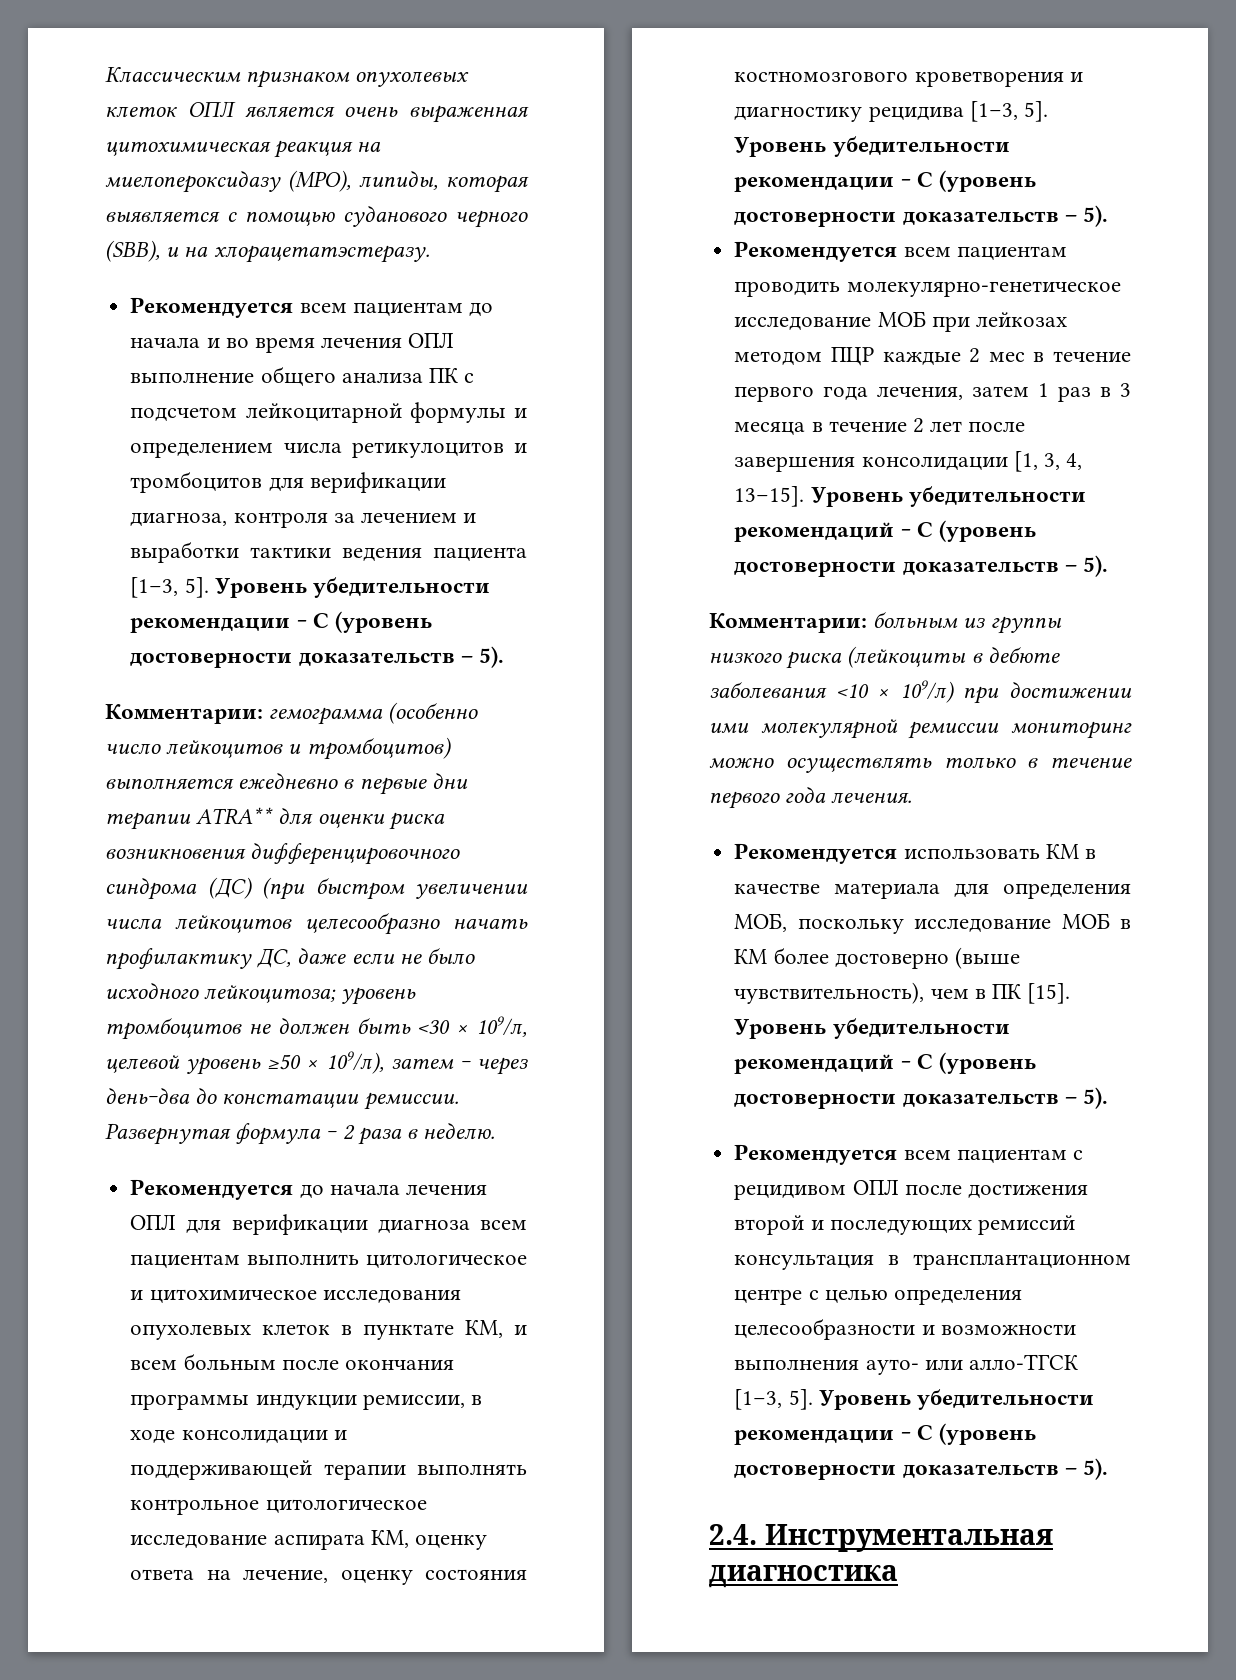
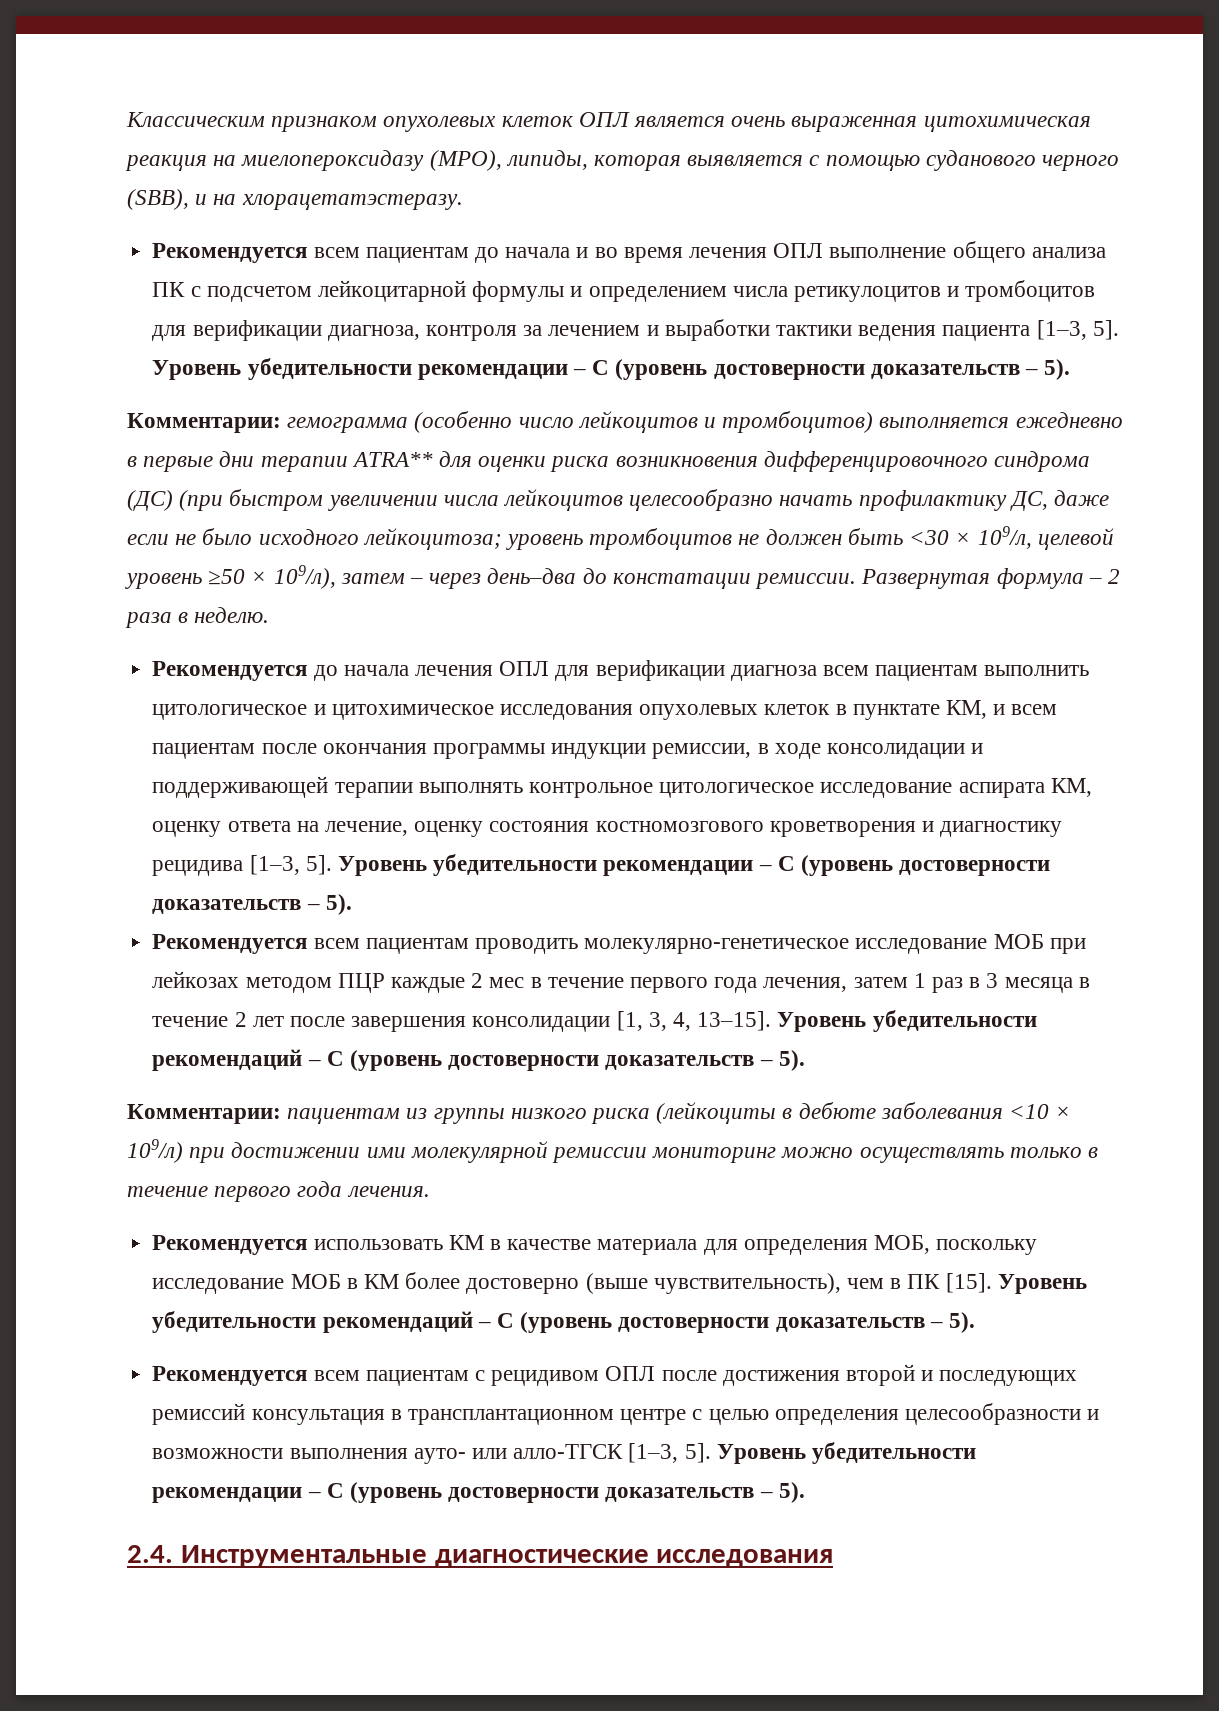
- Рекомендуется до начала лечения ОПЛ для верификации диагноза всем пациентам выполнить цитологическое и цитохимическое исследования опухолевых клеток в пунктате КМ, и всем больным после окончания программы индукции ремиссии, в ходе консолидации и поддерживающей терапии выполнять контрольное цитологическое исследование аспирата КМ, оценку ответа на лечение, оценку состояния костномозгового кроветворения и диагностику рецидива [1–3, 5].
+ Рекомендуется до начала лечения ОПЛ для верификации диагноза всем пациентам выполнить цитологическое и цитохимическое исследования опухолевых клеток в пунктате КМ, и всем пациентам после окончания программы индукции ремиссии, в ходе консолидации и поддерживающей терапии выполнять контрольное цитологическое исследование аспирата КМ, оценку ответа на лечение, оценку состояния костномозгового кроветворения и диагностику рецидива [1–3, 5].
- Комментарии: больным из группы низкого риска (лейкоциты в дебюте заболевания <10 × 109/л) при достижении ими молекулярной ремиссии мониторинг можно осуществлять только в течение первого года лечения.
+ Комментарии: пациентам из группы низкого риска (лейкоциты в дебюте заболевания <10 × 109/л) при достижении ими молекулярной ремиссии мониторинг можно осуществлять только в течение первого года лечения.
- 2.4. Инструментальная диагностика
+ 2.4. Инструментальные диагностические исследования

